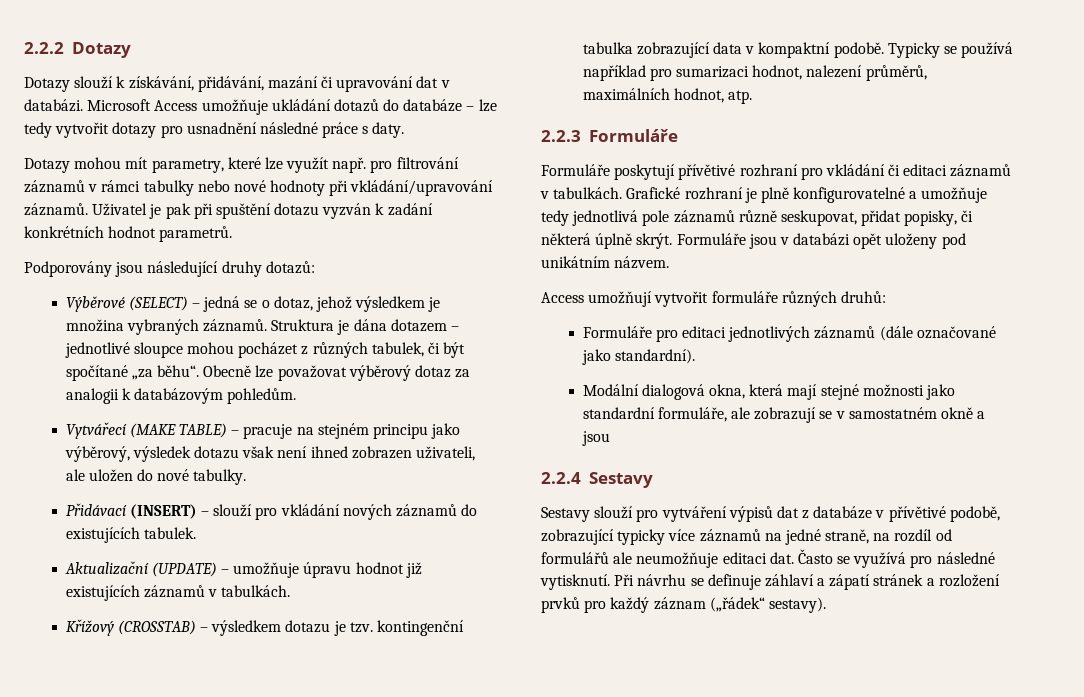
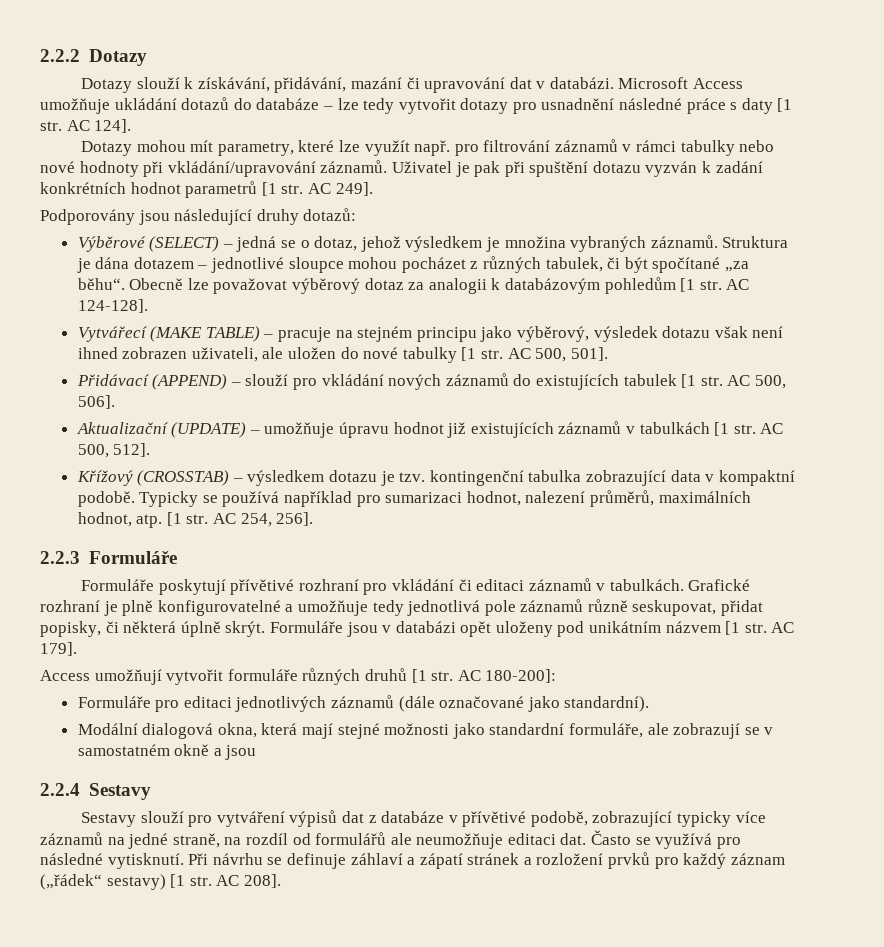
- Microsoft Access umožňuje ukládání dotazů do databáze – lze tedy vytvořit dotazy pro usnadnění následné práce s daty.
+ Microsoft Access umožňuje ukládání dotazů do databáze – lze tedy vytvořit dotazy pro usnadnění následné práce s daty [1 str. AC 124].
- Uživatel je pak při spuštění dotazu vyzván k zadání konkrétních hodnot parametrů.
+ Uživatel je pak při spuštění dotazu vyzván k zadání konkrétních hodnot parametrů [1 str. AC 249].
- Obecně lze považovat výběrový dotaz za analogii k databázovým pohledům.
+ Obecně lze považovat výběrový dotaz za analogii k databázovým pohledům [1 str. AC 124-128].
- Vytvářecí (MAKE TABLE) – pracuje na stejném principu jako výběrový, výsledek dotazu však není ihned zobrazen uživateli, ale uložen do nové tabulky.
+ Vytvářecí (MAKE TABLE) – pracuje na stejném principu jako výběrový, výsledek dotazu však není ihned zobrazen uživateli, ale uložen do nové tabulky [1 str. AC 500, 501].
- Přidávací (INSERT) – slouží pro vkládání nových záznamů do existujících tabulek.
+ Přidávací (APPEND) – slouží pro vkládání nových záznamů do existujících tabulek [1 str. AC 500, 506].
- Aktualizační (UPDATE) – umožňuje úpravu hodnot již existujících záznamů v tabulkách.
+ Aktualizační (UPDATE) – umožňuje úpravu hodnot již existujících záznamů v tabulkách [1 str. AC 500, 512].
+ [1 str. AC 254, 256].
- Formuláře jsou v databázi opět uloženy pod unikátním názvem.
+ Formuláře jsou v databázi opět uloženy pod unikátním názvem [1 str. AC 179].
- Access umožňují vytvořit formuláře různých druhů:
+ Access umožňují vytvořit formuláře různých druhů [1 str. AC 180-200]:
- Při návrhu se definuje záhlaví a zápatí stránek a rozložení prvků pro každý záznam („řádek“ sestavy).
+ Při návrhu se definuje záhlaví a zápatí stránek a rozložení prvků pro každý záznam („řádek“ sestavy) [1 str. AC 208].

